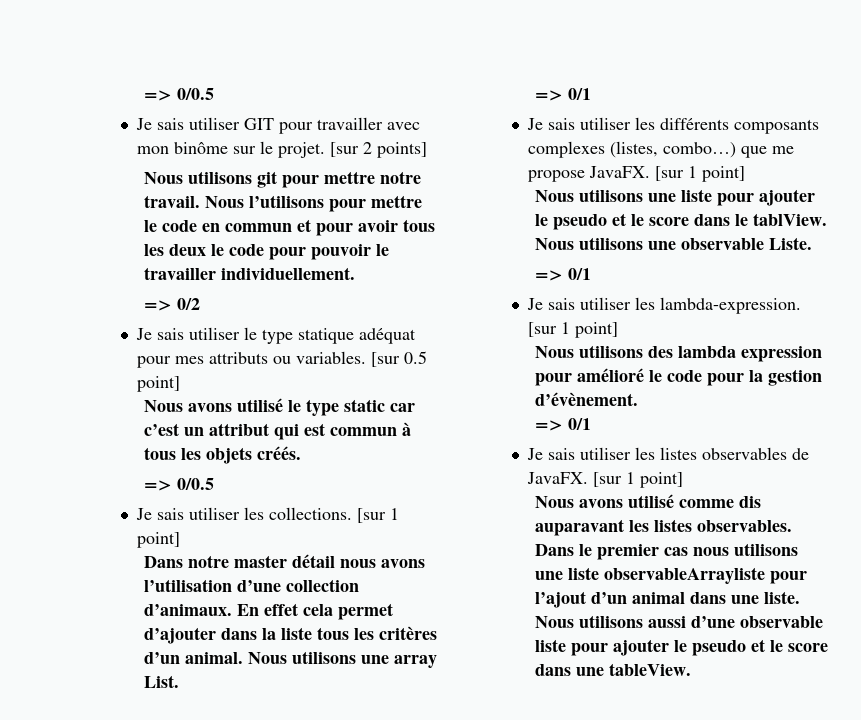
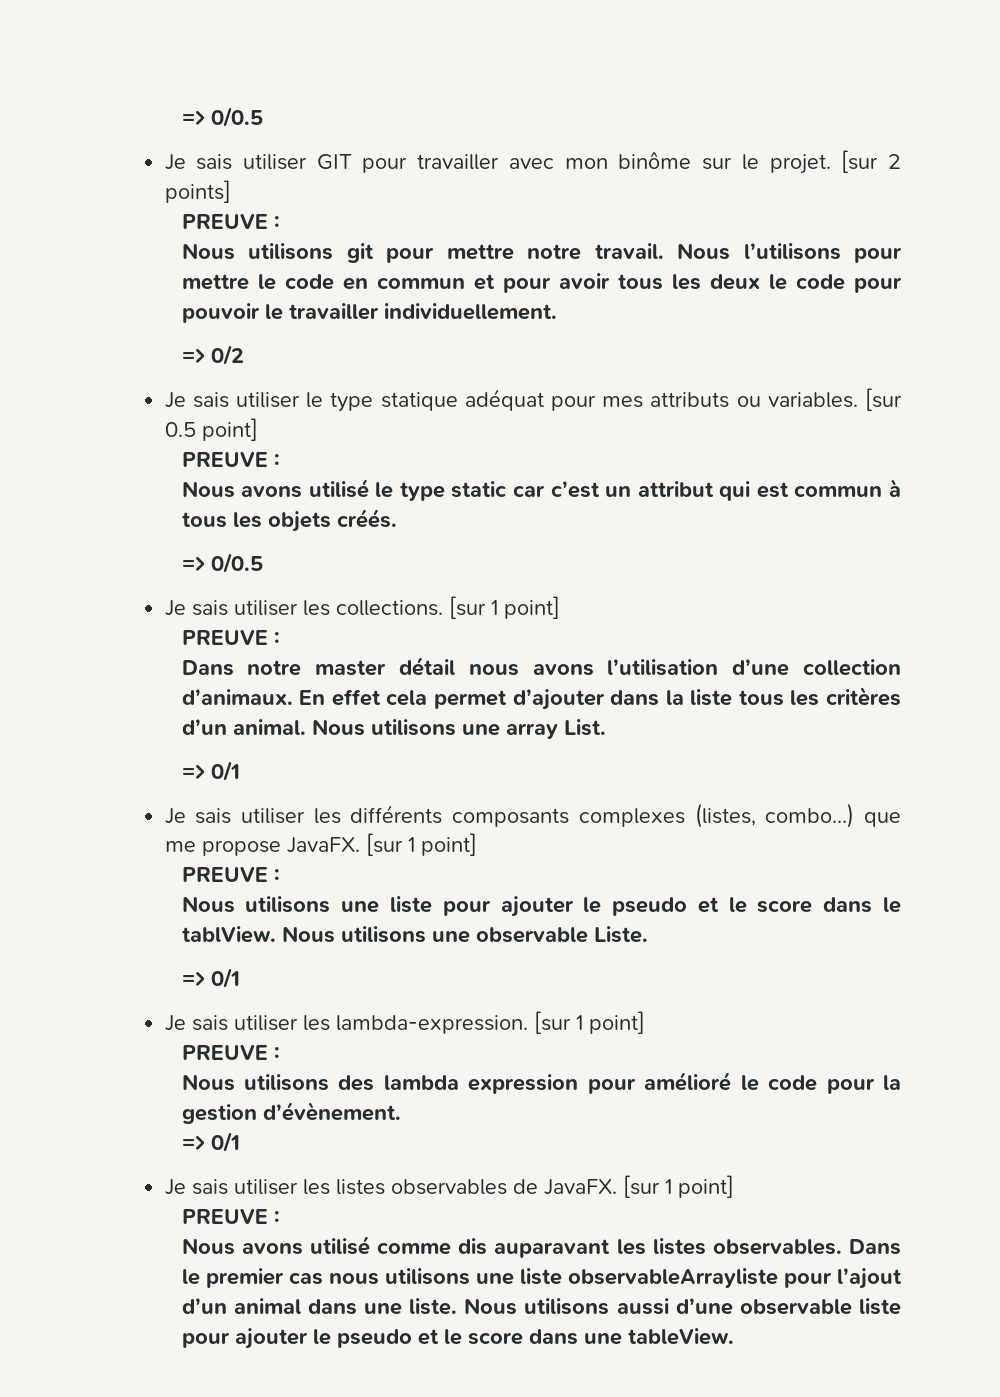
  [sur 2 points]
+ PREUVE :
  [sur 0.5 point]
+ PREUVE :
  Je sais utiliser les collections. [sur 1 point]
+ PREUVE :
  Je sais utiliser les différents composants complexes (listes, combo…) que me propose JavaFX. [sur 1 point]
+ PREUVE :
  Je sais utiliser les lambda-expression. [sur 1 point]
+ PREUVE :
  Je sais utiliser les listes observables de JavaFX. [sur 1 point]
+ PREUVE :

